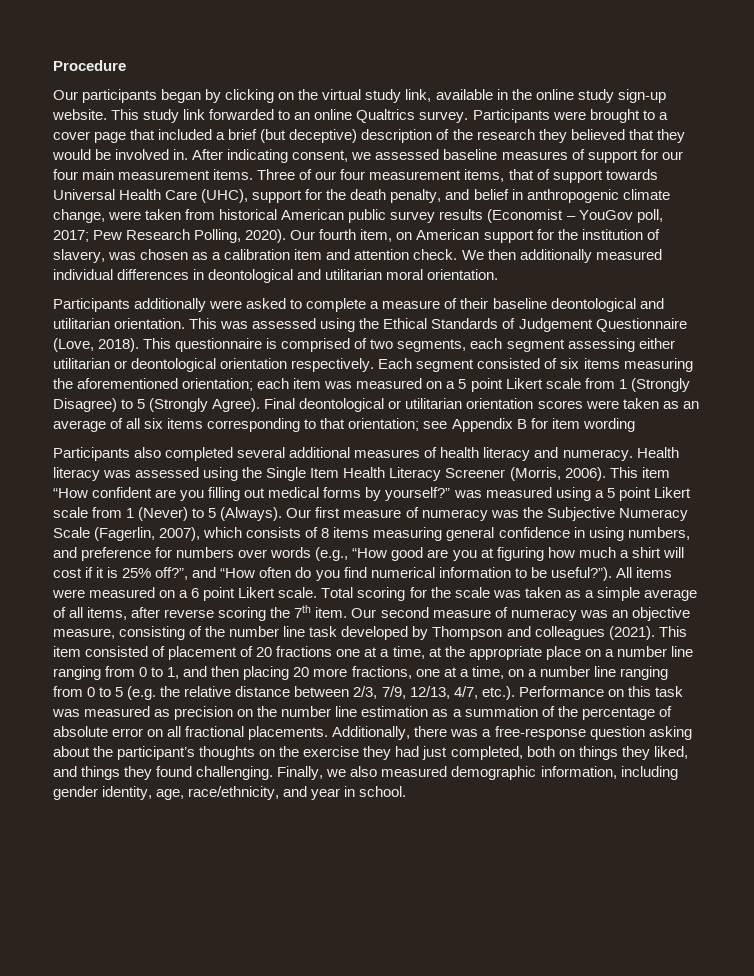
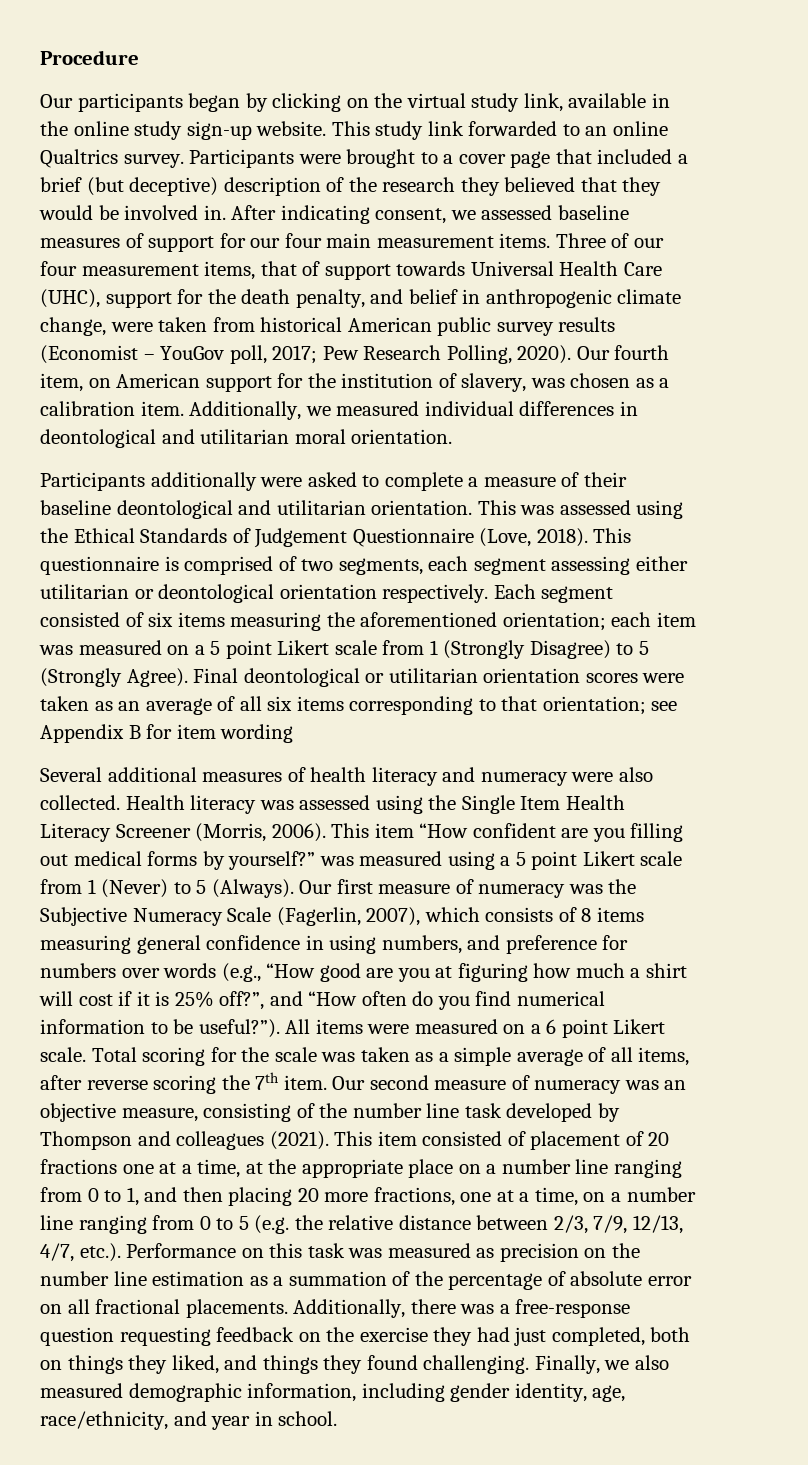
- Our fourth item, on American support for the institution of slavery, was chosen as a calibration item and attention check. We then additionally measured individual differences in deontological and utilitarian moral orientation.
+ Our fourth item, on American support for the institution of slavery, was chosen as a calibration item. Additionally, we measured individual differences in deontological and utilitarian moral orientation.
- Participants also completed several additional measures of health literacy and numeracy.
+ Several additional measures of health literacy and numeracy were also collected.
- Additionally, there was a free-response question asking about the participant’s thoughts on the exercise they had just completed, both on things they liked, and things they found challenging.
+ Additionally, there was a free-response question requesting feedback on the exercise they had just completed, both on things they liked, and things they found challenging.

